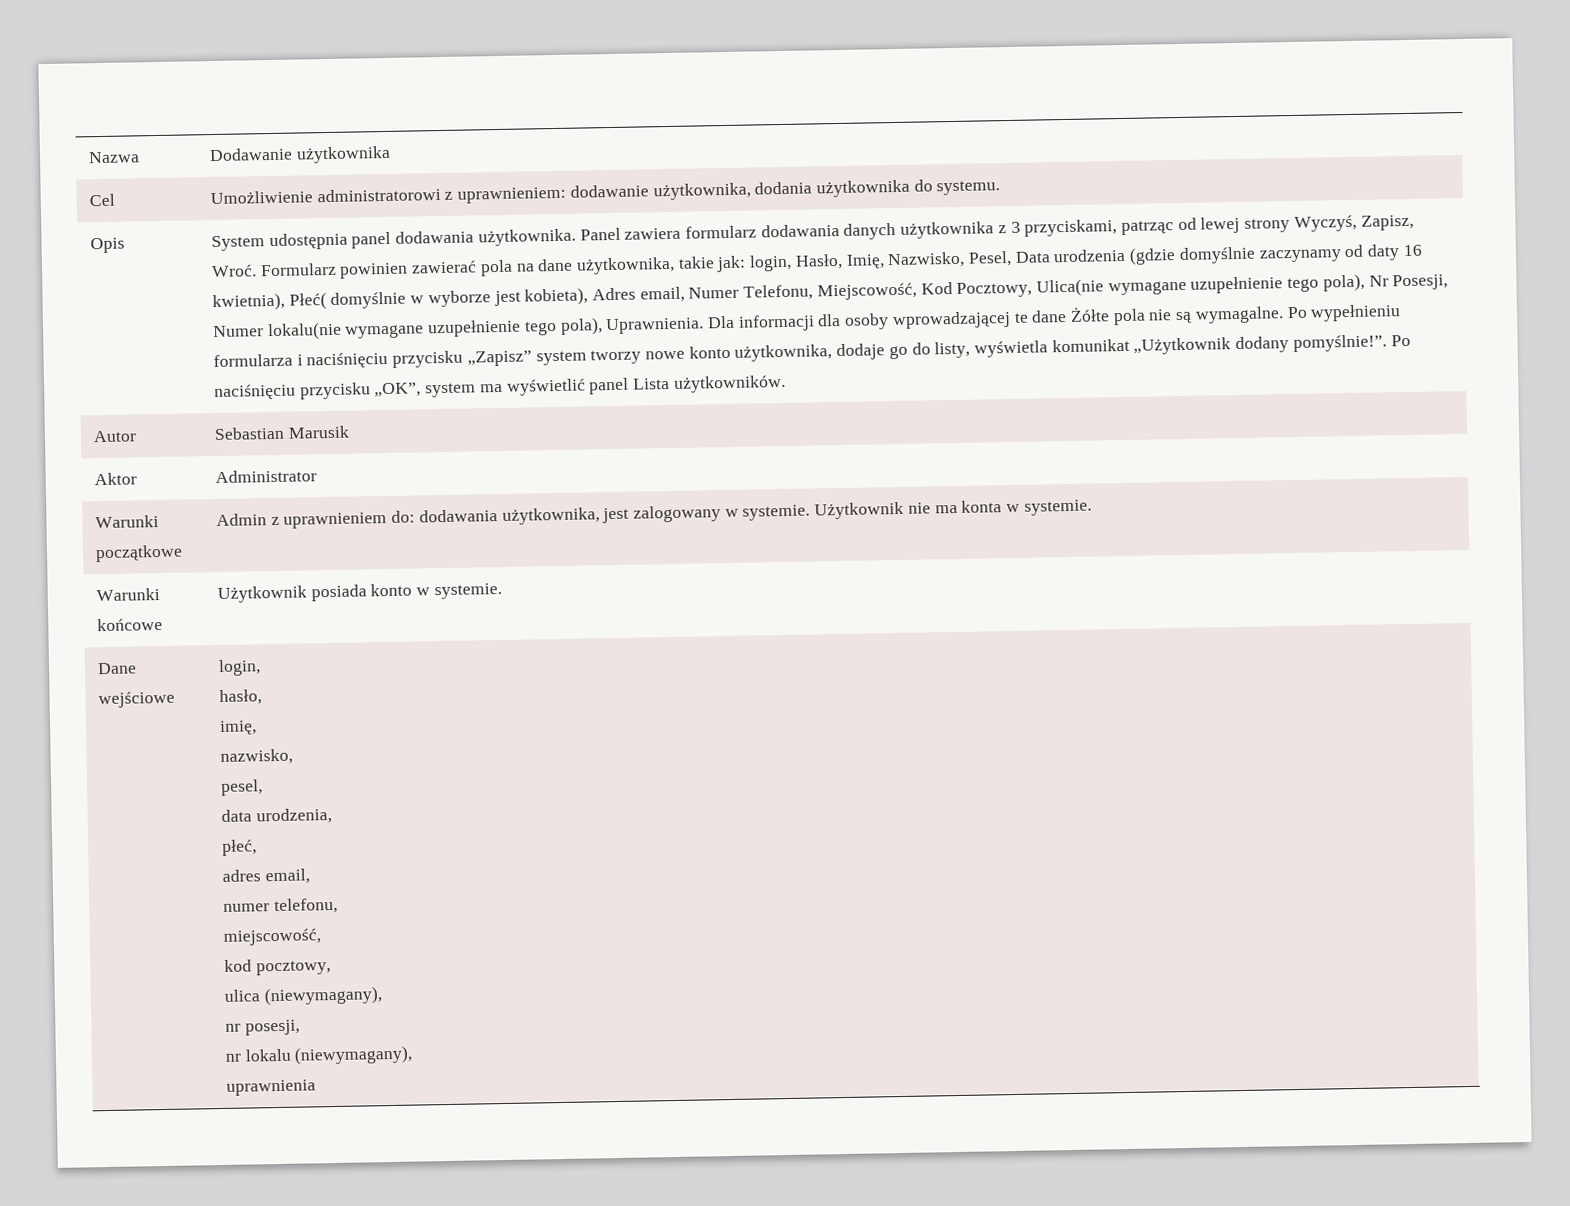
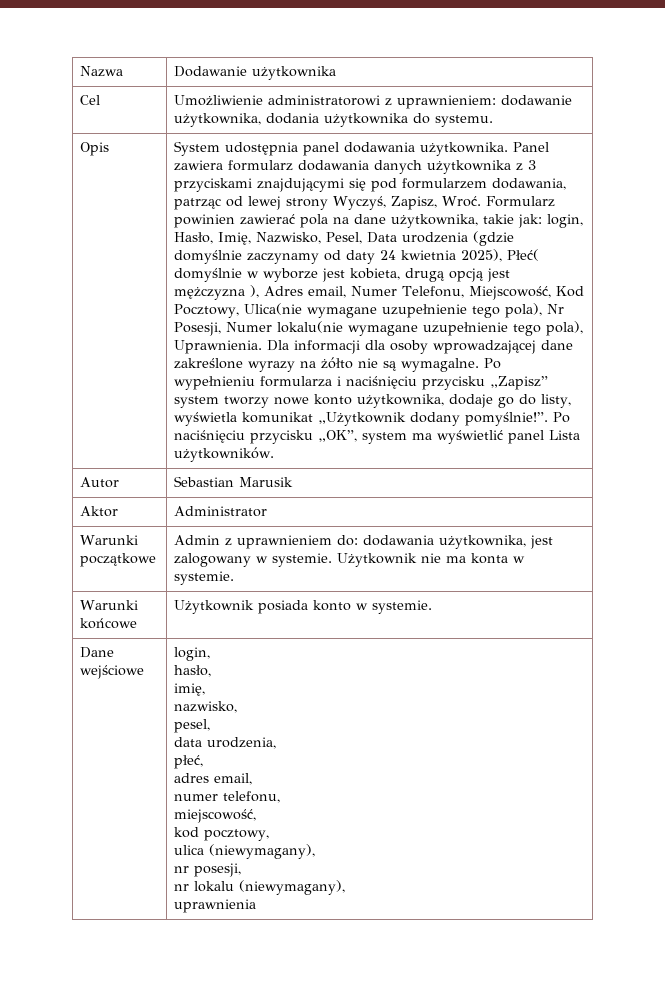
- Panel zawiera formularz dodawania danych użytkownika z 3 przyciskami, patrząc od lewej strony Wyczyś, Zapisz, Wroć.
+ Panel zawiera formularz dodawania danych użytkownika z 3 przyciskami znajdującymi się pod formularzem dodawania, patrząc od lewej strony Wyczyś, Zapisz, Wroć.
- Formularz powinien zawierać pola na dane użytkownika, takie jak: login, Hasło, Imię, Nazwisko, Pesel, Data urodzenia (gdzie domyślnie zaczynamy od daty 16 kwietnia), Płeć( domyślnie w wyborze jest kobieta), Adres email, Numer Telefonu, Miejscowość, Kod Pocztowy, Ulica(nie wymagane uzupełnienie tego pola), Nr Posesji, Numer lokalu(nie wymagane uzupełnienie tego pola), Uprawnienia.
+ Formularz powinien zawierać pola na dane użytkownika, takie jak: login, Hasło, Imię, Nazwisko, Pesel, Data urodzenia (gdzie domyślnie zaczynamy od daty 24 kwietnia 2025), Płeć( domyślnie w wyborze jest kobieta, drugą opcją jest mężczyzna ), Adres email, Numer Telefonu, Miejscowość, Kod Pocztowy, Ulica(nie wymagane uzupełnienie tego pola), Nr Posesji, Numer lokalu(nie wymagane uzupełnienie tego pola), Uprawnienia.
- Dla informacji dla osoby wprowadzającej te dane Żółte pola nie są wymagalne.
+ Dla informacji dla osoby wprowadzającej dane zakreślone wyrazy na żółto nie są wymagalne.

